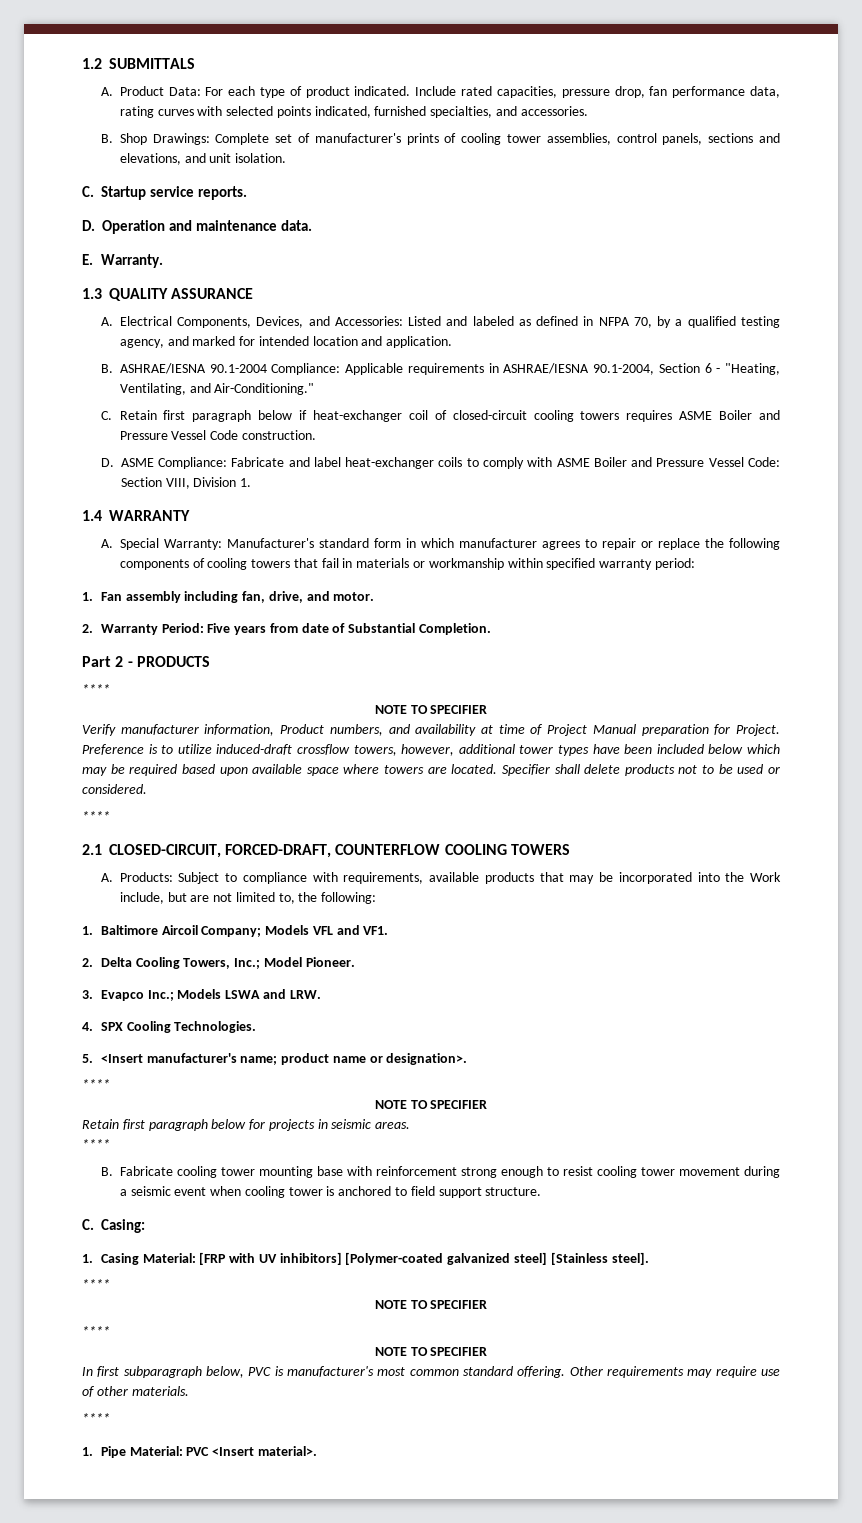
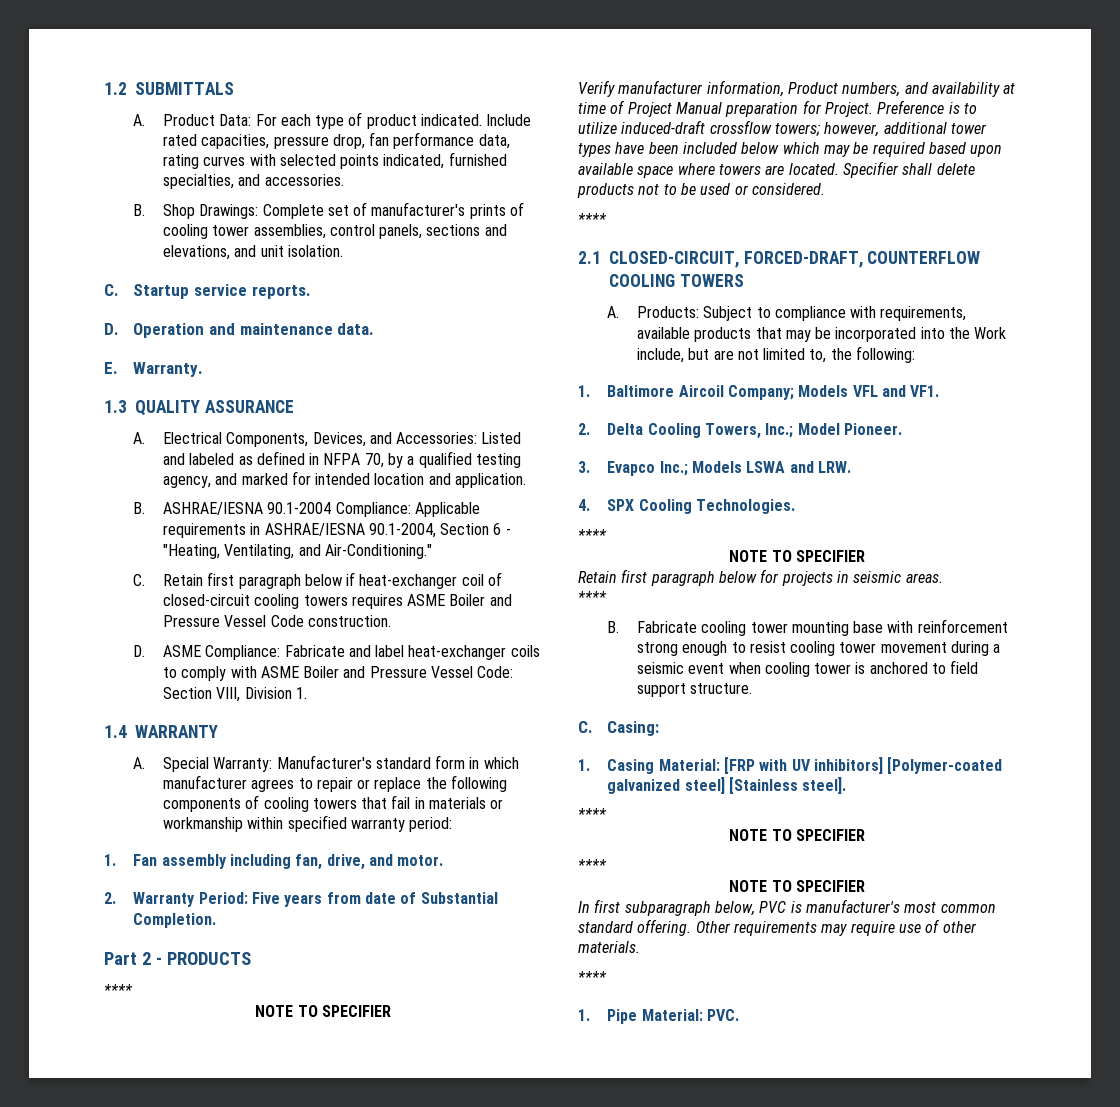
- Preference is to utilize induced-draft crossflow towers, however, additional tower types have been included below which may be required based upon available space where towers are located.
+ Preference is to utilize induced-draft crossflow towers; however, additional tower types have been included below which may be required based upon available space where towers are located.
- 5. <Insert manufacturer's name; product name or designation>.
- 1. Pipe Material: PVC <Insert material>.
+ 1. Pipe Material: PVC.

